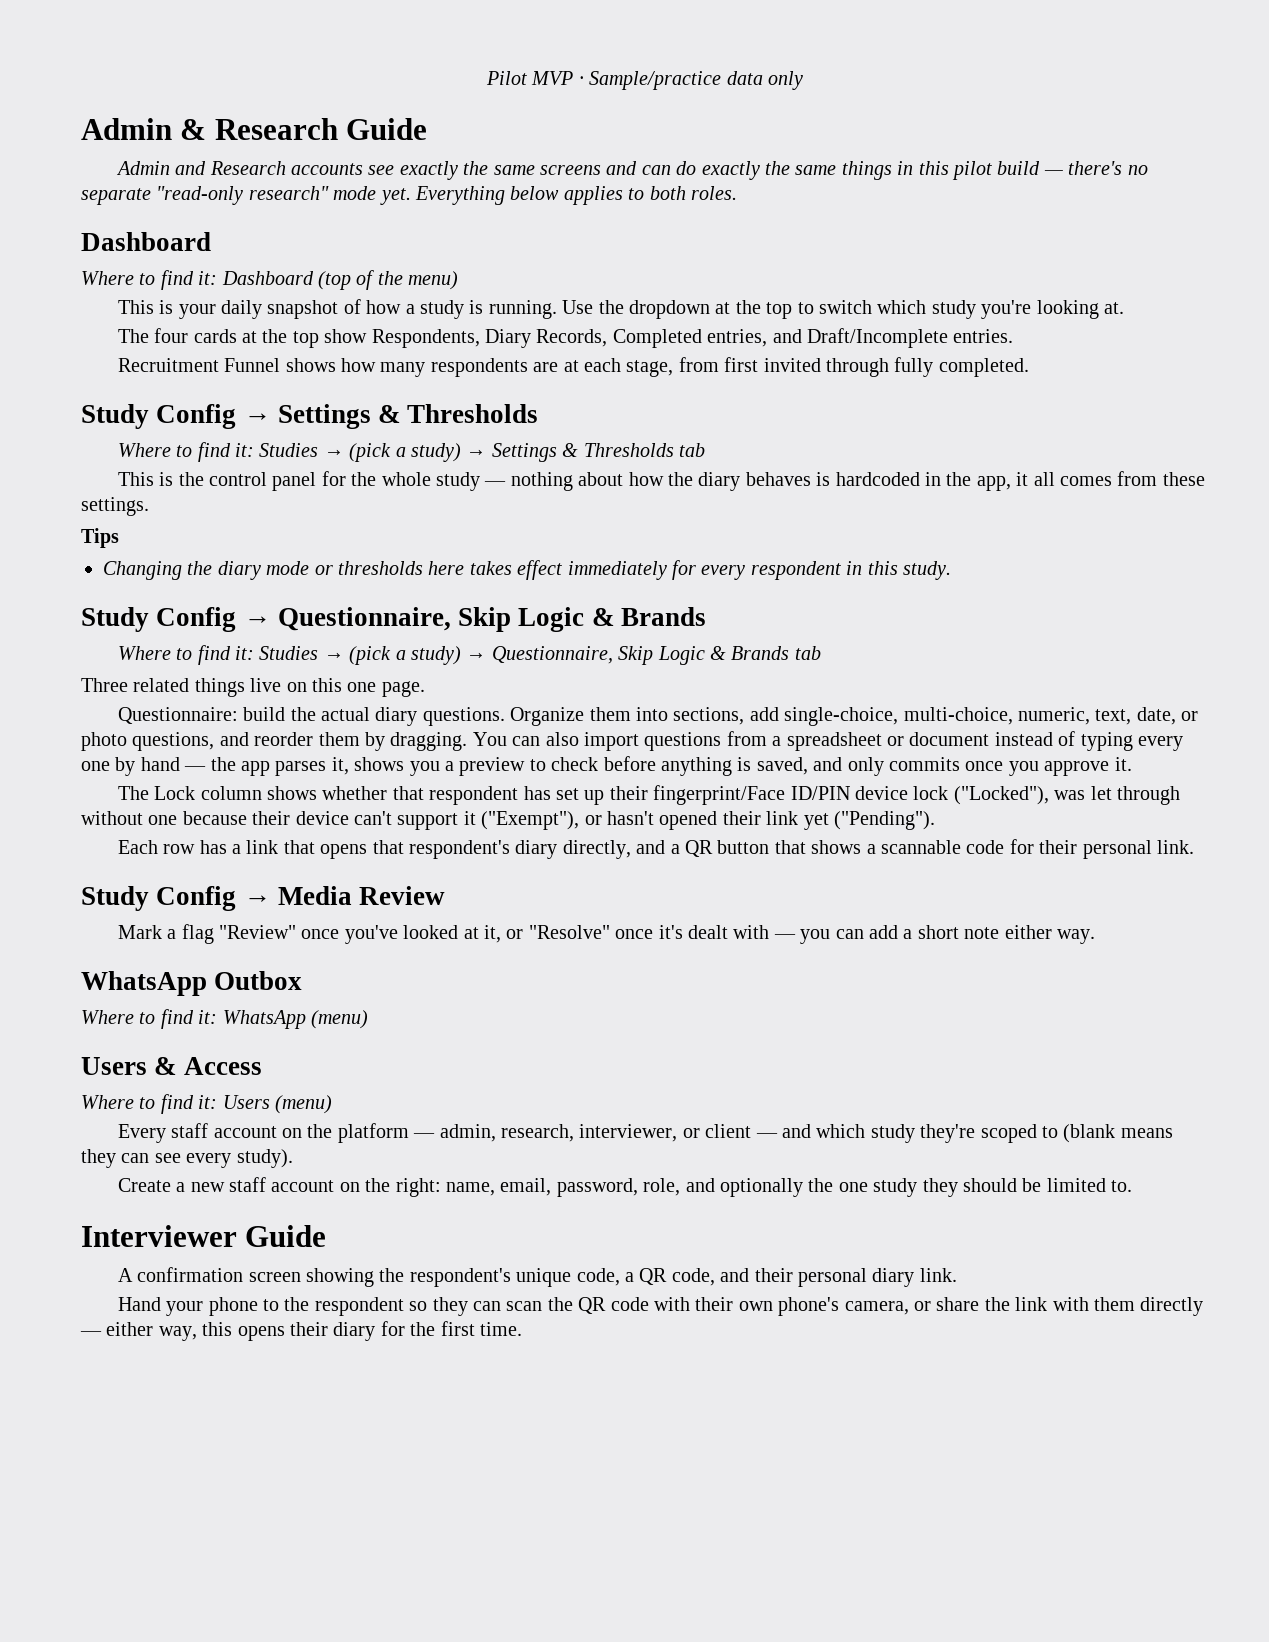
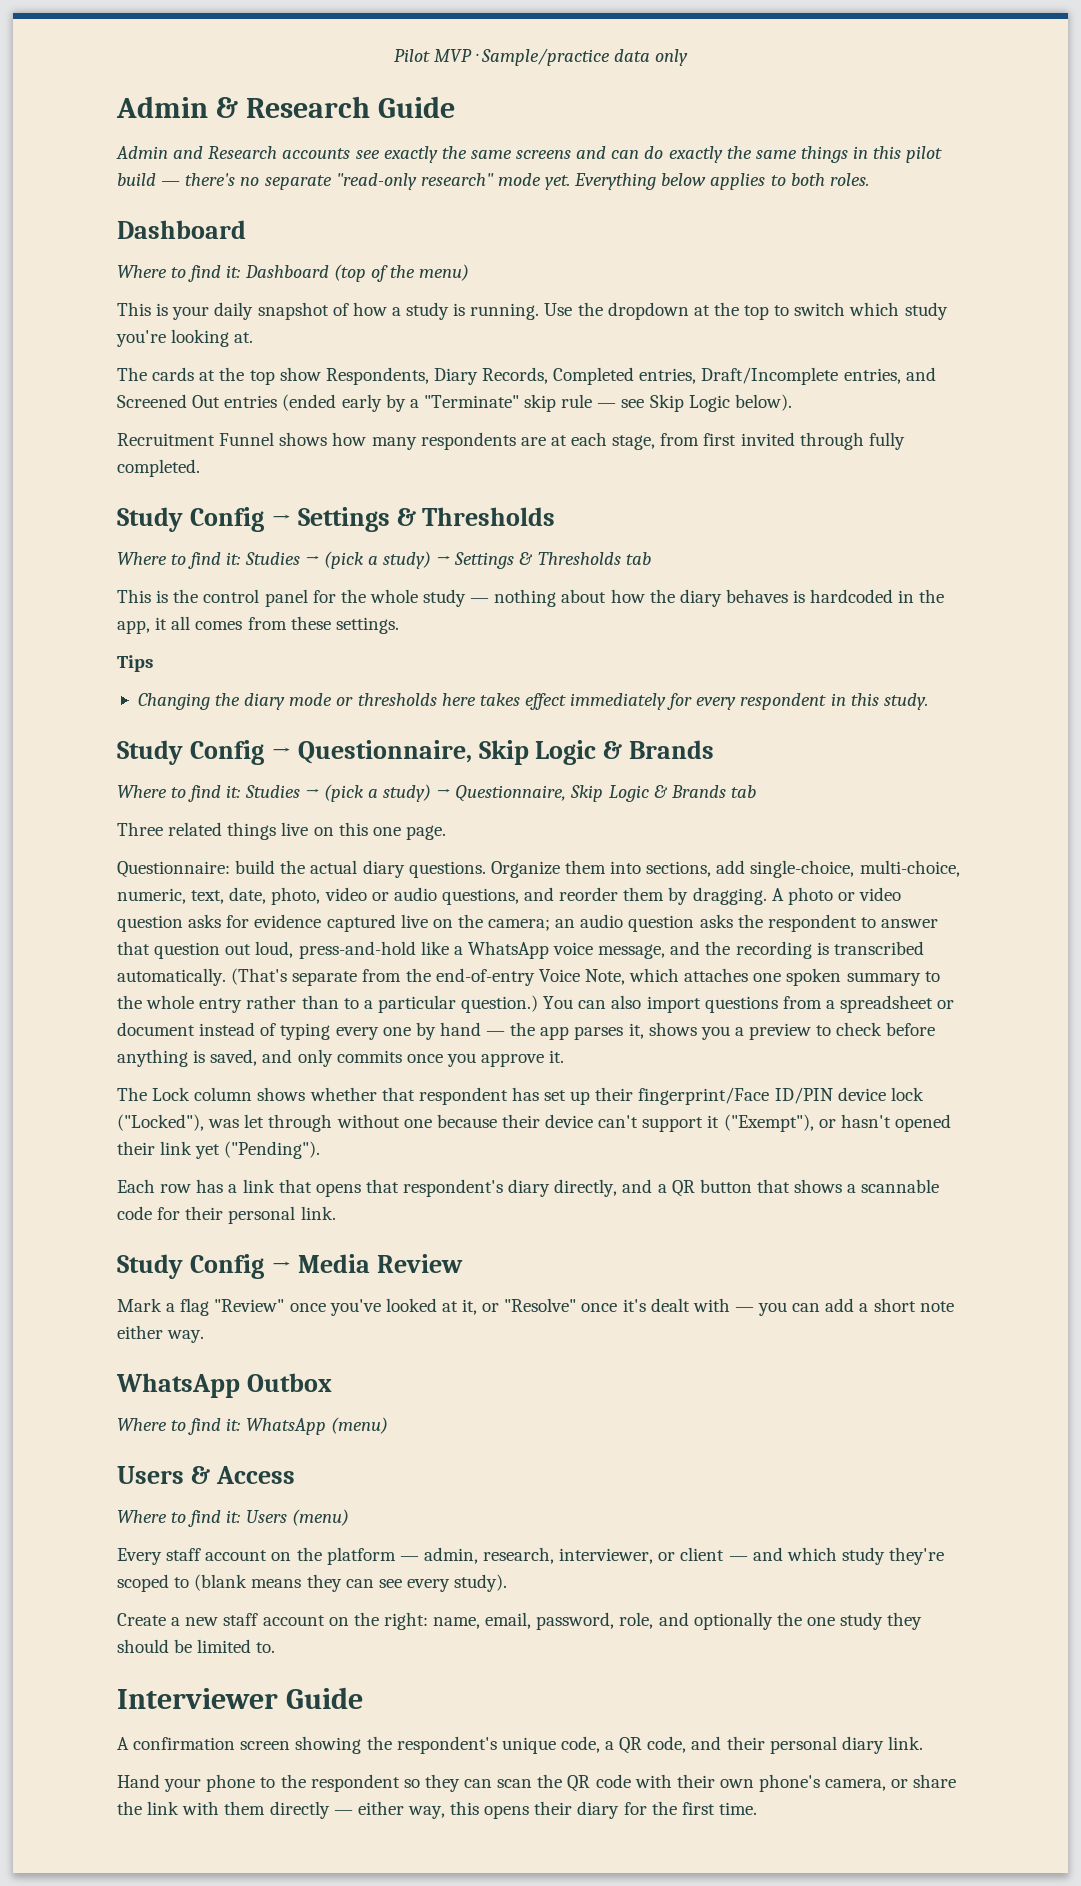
- The four cards at the top show Respondents, Diary Records, Completed entries, and Draft/Incomplete entries.
+ The cards at the top show Respondents, Diary Records, Completed entries, Draft/Incomplete entries, and Screened Out entries (ended early by a "Terminate" skip rule — see Skip Logic below).
- Organize them into sections, add single-choice, multi-choice, numeric, text, date, or photo questions, and reorder them by dragging.
+ Organize them into sections, add single-choice, multi-choice, numeric, text, date, photo, video or audio questions, and reorder them by dragging.
+ A photo or video question asks for evidence captured live on the camera; an audio question asks the respondent to answer that question out loud, press-and-hold like a WhatsApp voice message, and the recording is transcribed automatically. (That's separate from the end-of-entry Voice Note, which attaches one spoken summary to the whole entry rather than to a particular question.)

